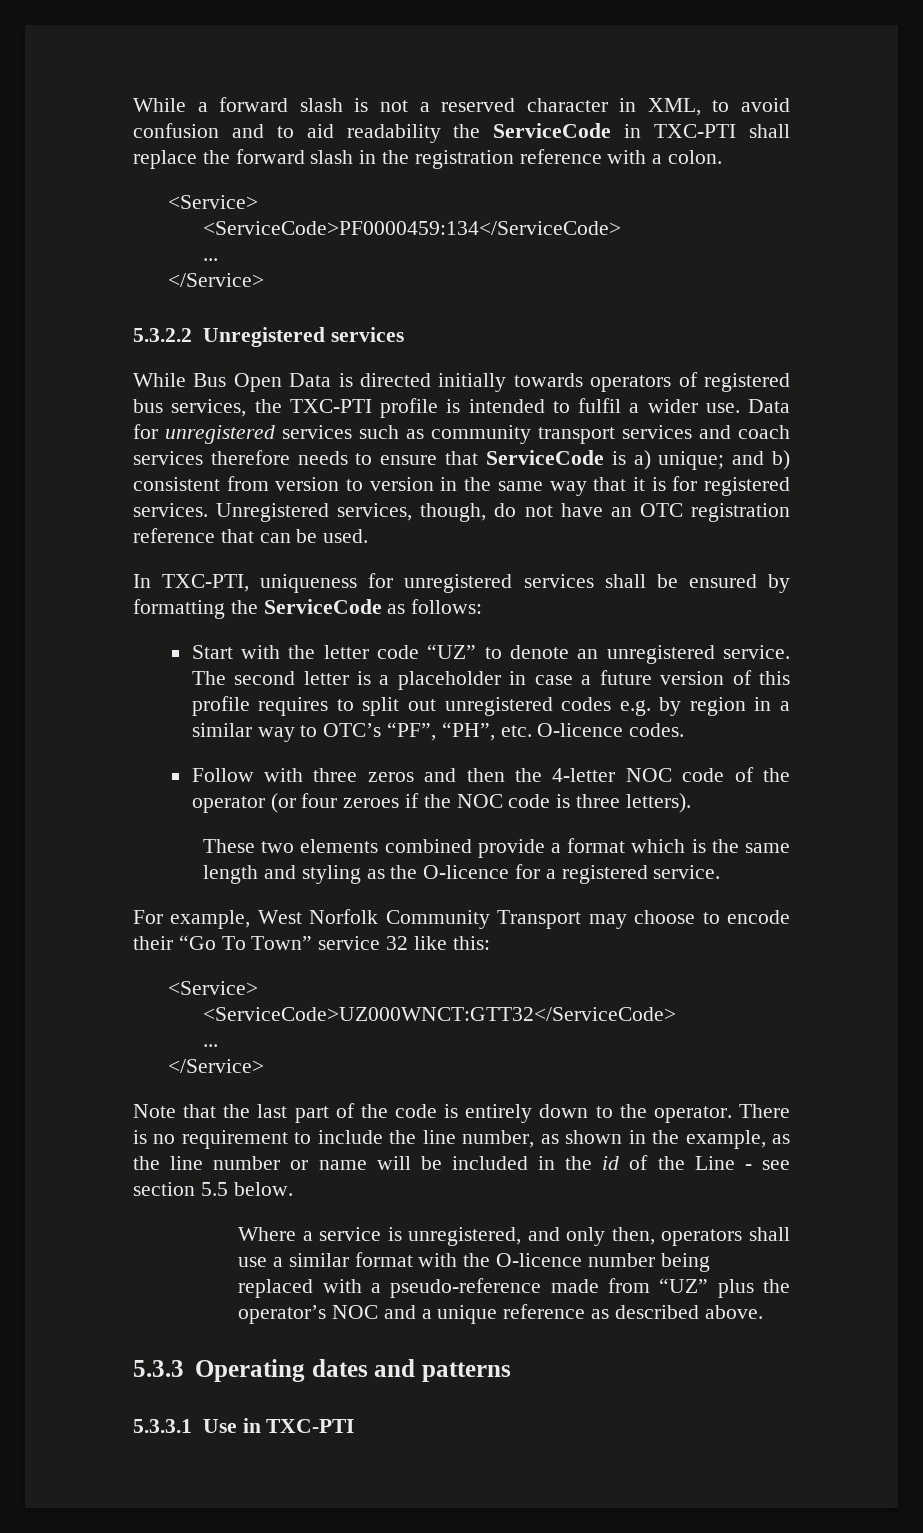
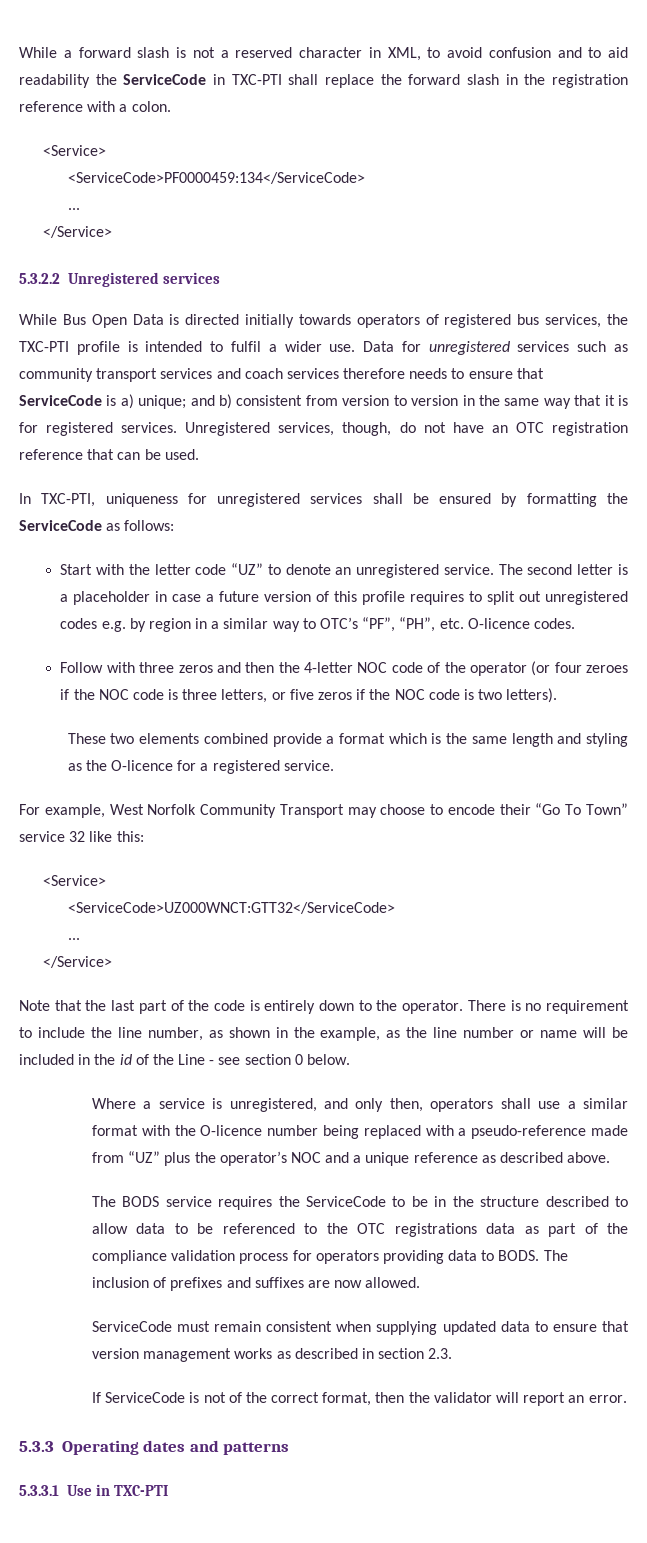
- Follow with three zeros and then the 4-letter NOC code of the operator (or four zeroes if the NOC code is three letters).
+ Follow with three zeros and then the 4-letter NOC code of the operator (or four zeroes if the NOC code is three letters, or five zeros if the NOC code is two letters).
- There is no requirement to include the line number, as shown in the example, as the line number or name will be included in the id of the Line - see section 5.5 below.
+ There is no requirement to include the line number, as shown in the example, as the line number or name will be included in the id of the Line - see section 0 below.
+ The BODS service requires the ServiceCode to be in the structure described to allow data to be referenced to the OTC registrations data as part of the compliance validation process for operators providing data to BODS. The inclusion of prefixes and suffixes are now allowed.
+ ServiceCode must remain consistent when supplying updated data to ensure that version management works as described in section 2.3.
+ If ServiceCode is not of the correct format, then the validator will report an error.

